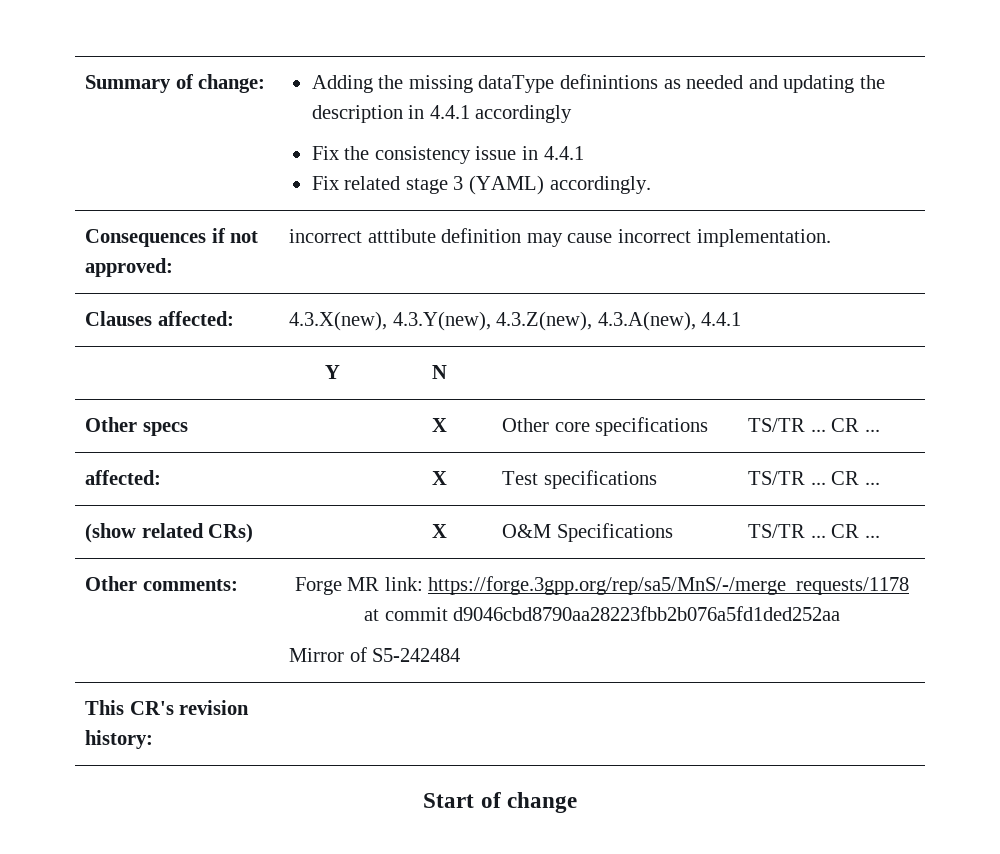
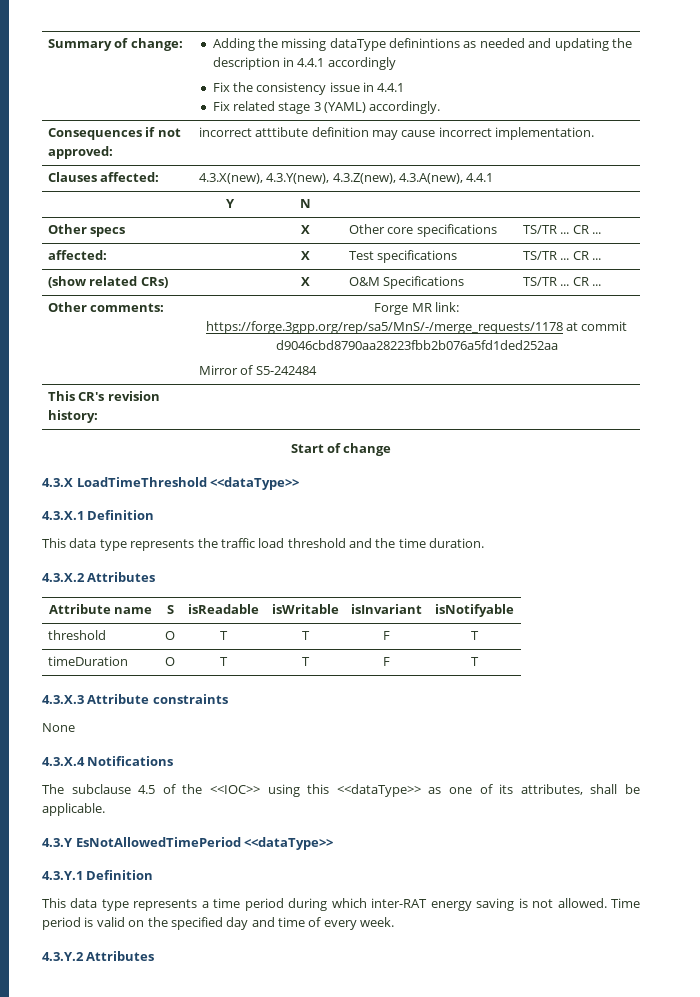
+ 4.3.X LoadTimeThreshold <<dataType>>
+ 4.3.X.1 Definition
+ This data type represents the traffic load threshold and the time duration.
+ 4.3.X.2 Attributes
+ Attribute name | S | isReadable | isWritable | isInvariant | isNotifyable
+ threshold | O | T | T | F | T
+ timeDuration | O | T | T | F | T
+ 4.3.X.3 Attribute constraints
+ None
+ 4.3.X.4 Notifications
+ The subclause 4.5 of the <<IOC>> using this <<dataType>> as one of its attributes, shall be applicable.
+ 4.3.Y EsNotAllowedTimePeriod <<dataType>>
+ 4.3.Y.1 Definition
+ This data type represents a time period during which inter-RAT energy saving is not allowed. Time period is valid on the specified day and time of every week.
+ 4.3.Y.2 Attributes

